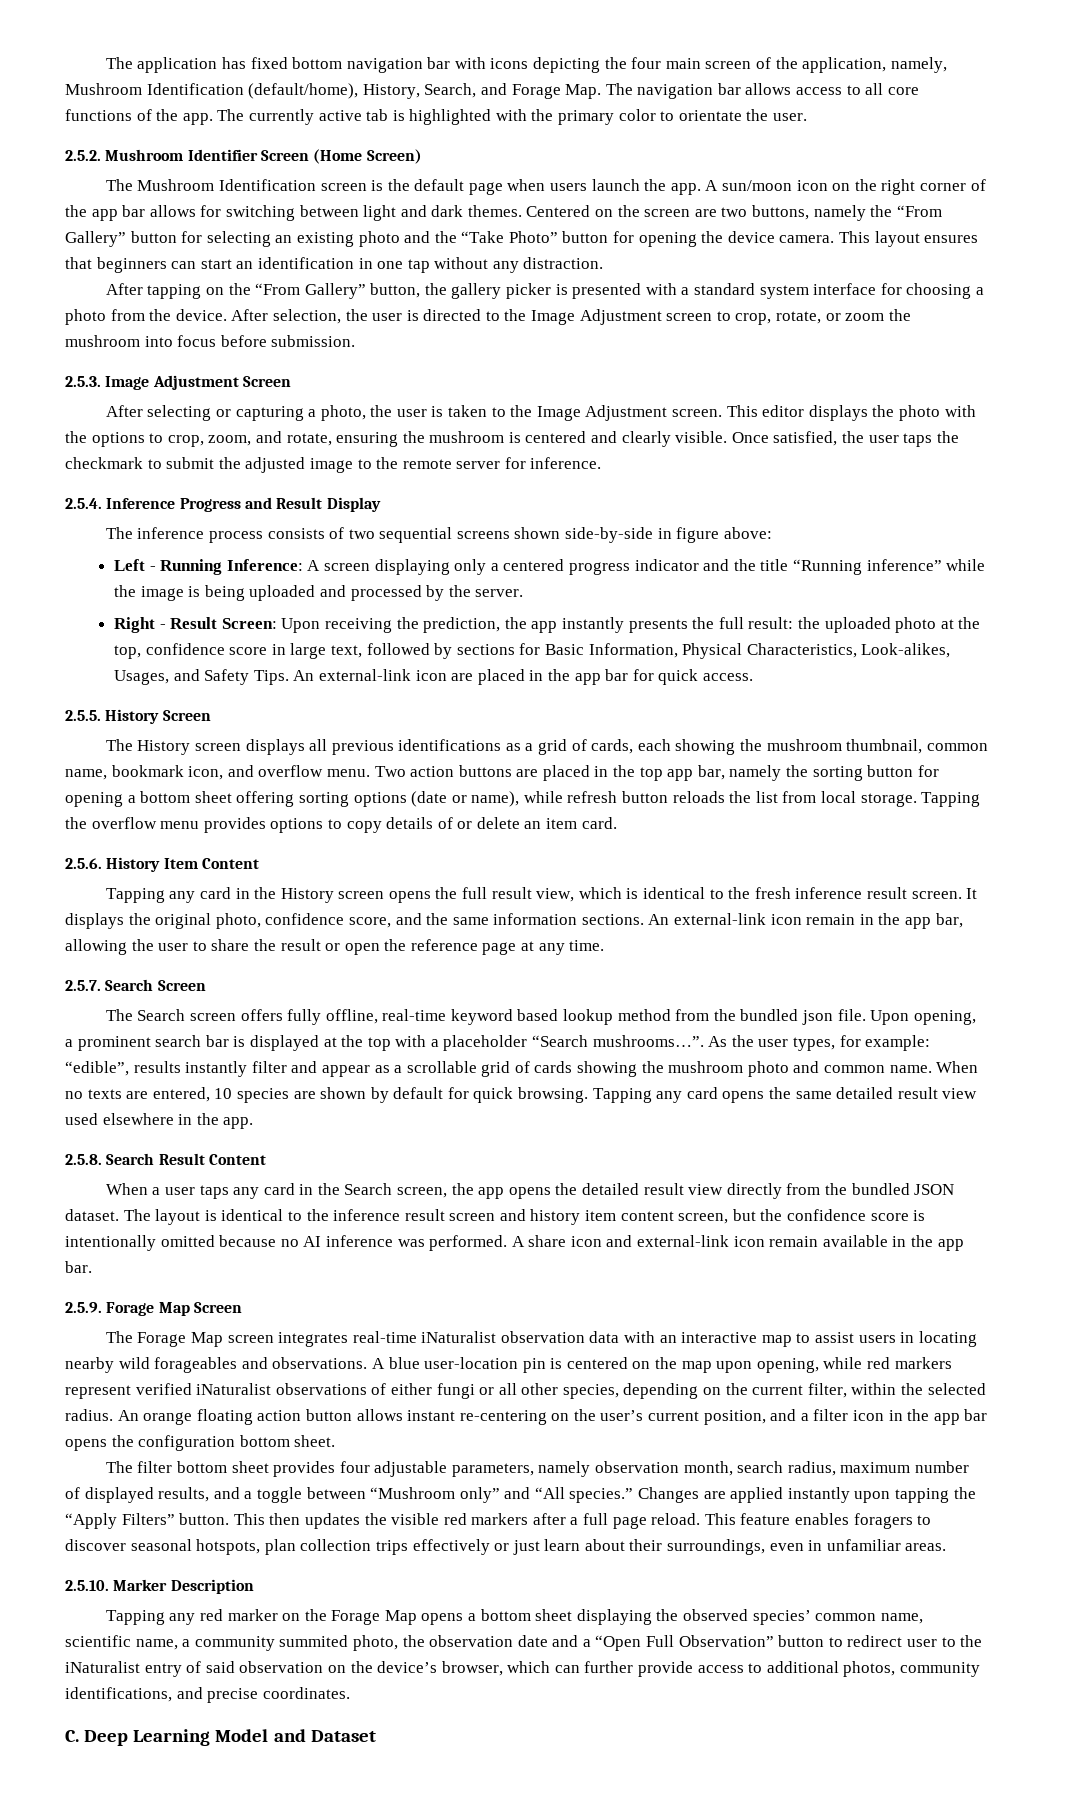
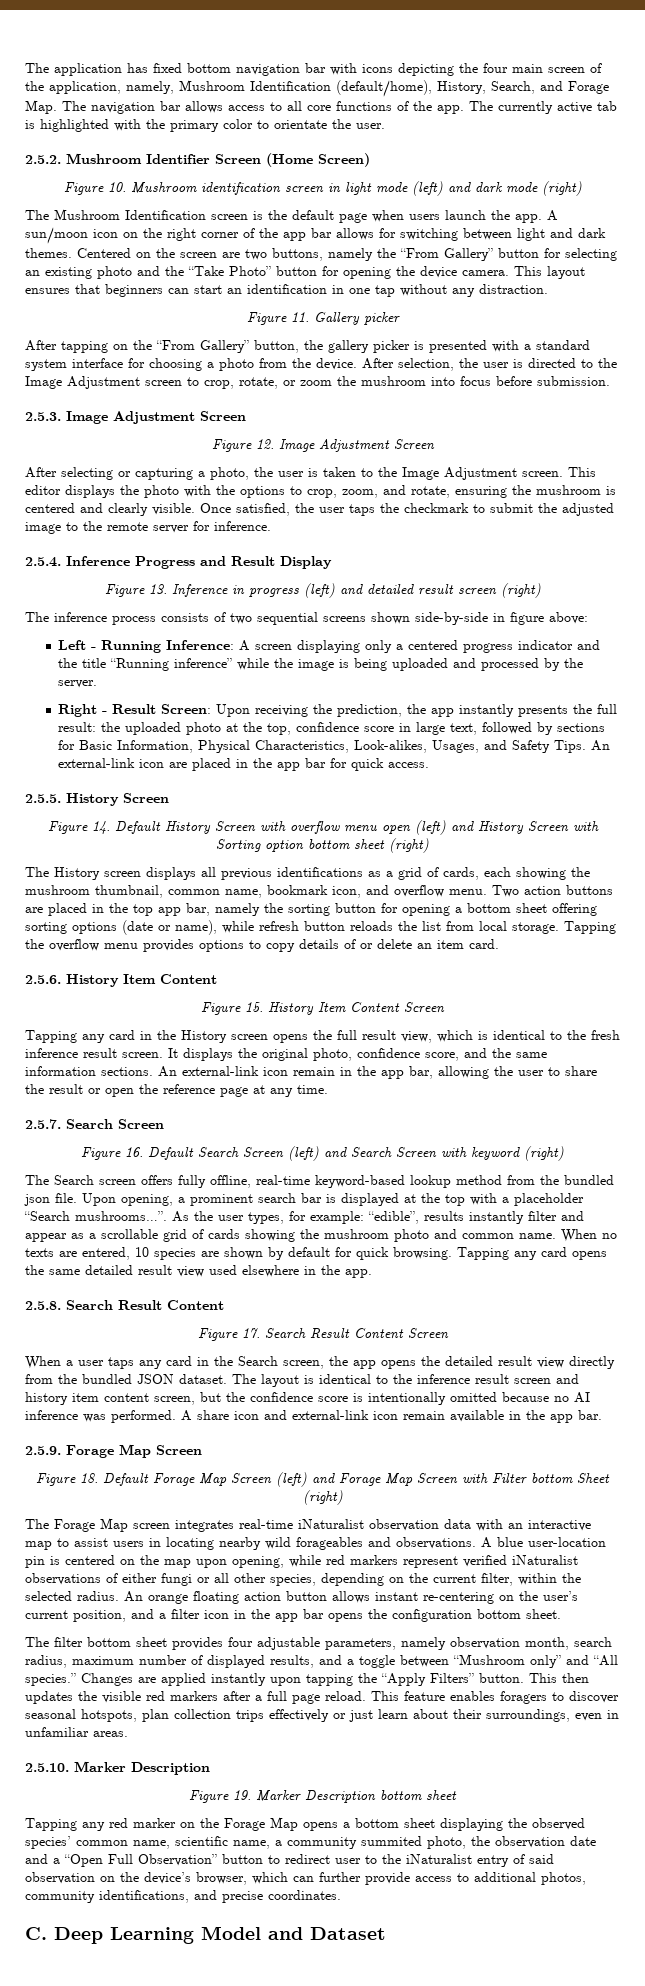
+ Figure 10. Mushroom identification screen in light mode (left) and dark mode (right)
+ Figure 11. Gallery picker
+ Figure 12. Image Adjustment Screen
+ Figure 13. Inference in progress (left) and detailed result screen (right)
+ Figure 14. Default History Screen with overflow menu open (left) and History Screen with Sorting option bottom sheet (right)
+ Figure 15. History Item Content Screen
+ Figure 16. Default Search Screen (left) and Search Screen with keyword (right)
- The Search screen offers fully offline, real-time keyword based lookup method from the bundled json file.
+ The Search screen offers fully offline, real-time keyword-based lookup method from the bundled json file.
+ Figure 17. Search Result Content Screen
+ Figure 18. Default Forage Map Screen (left) and Forage Map Screen with Filter bottom Sheet (right)
+ Figure 19. Marker Description bottom sheet

